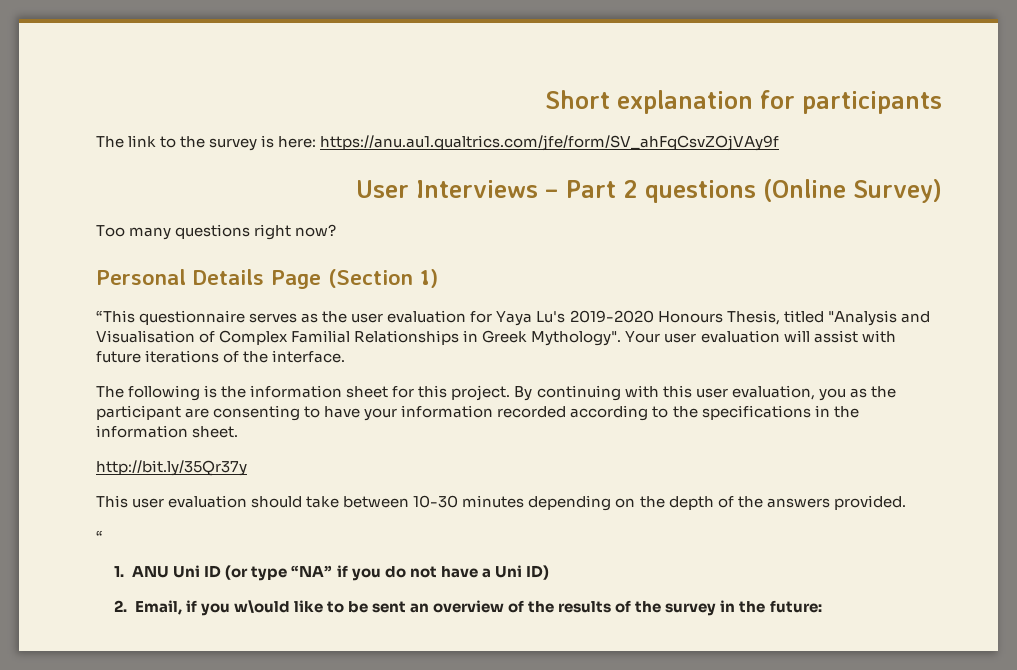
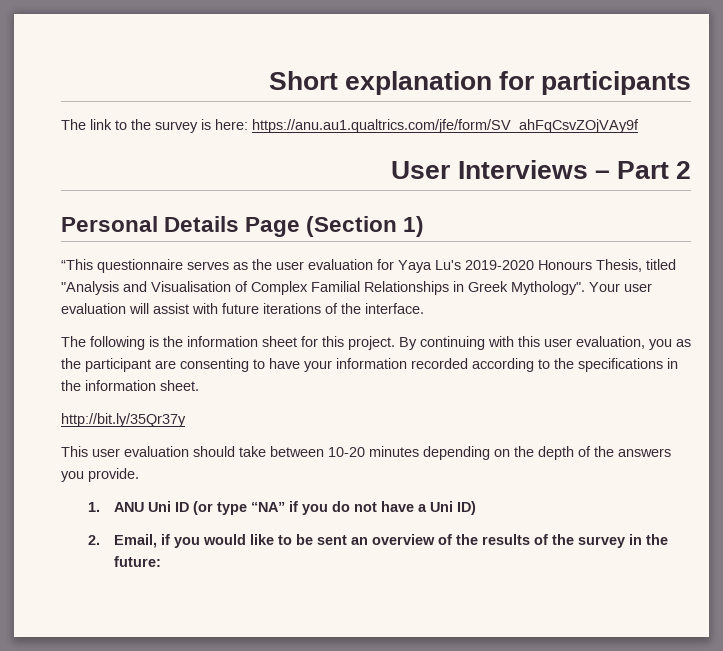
- User Interviews – Part 2 questions (Online Survey)
- Too many questions right now?
+ User Interviews – Part 2
- This user evaluation should take between 10-30 minutes depending on the depth of the answers provided.
- “
+ This user evaluation should take between 10-20 minutes depending on the depth of the answers you provide.
- 2. Email, if you w\ould like to be sent an overview of the results of the survey in the future:
+ 2. Email, if you would like to be sent an overview of the results of the survey in the future:

